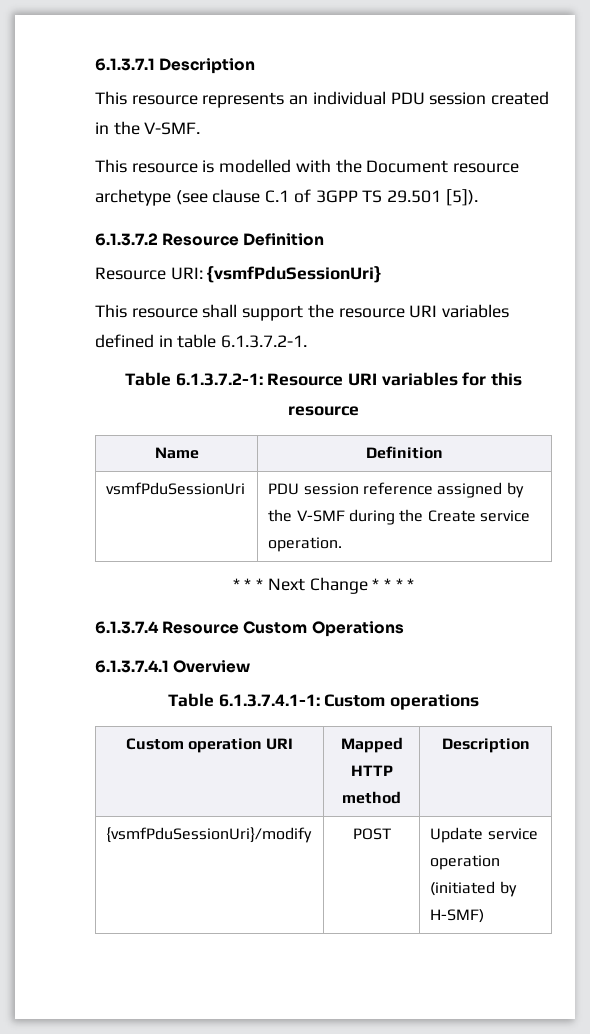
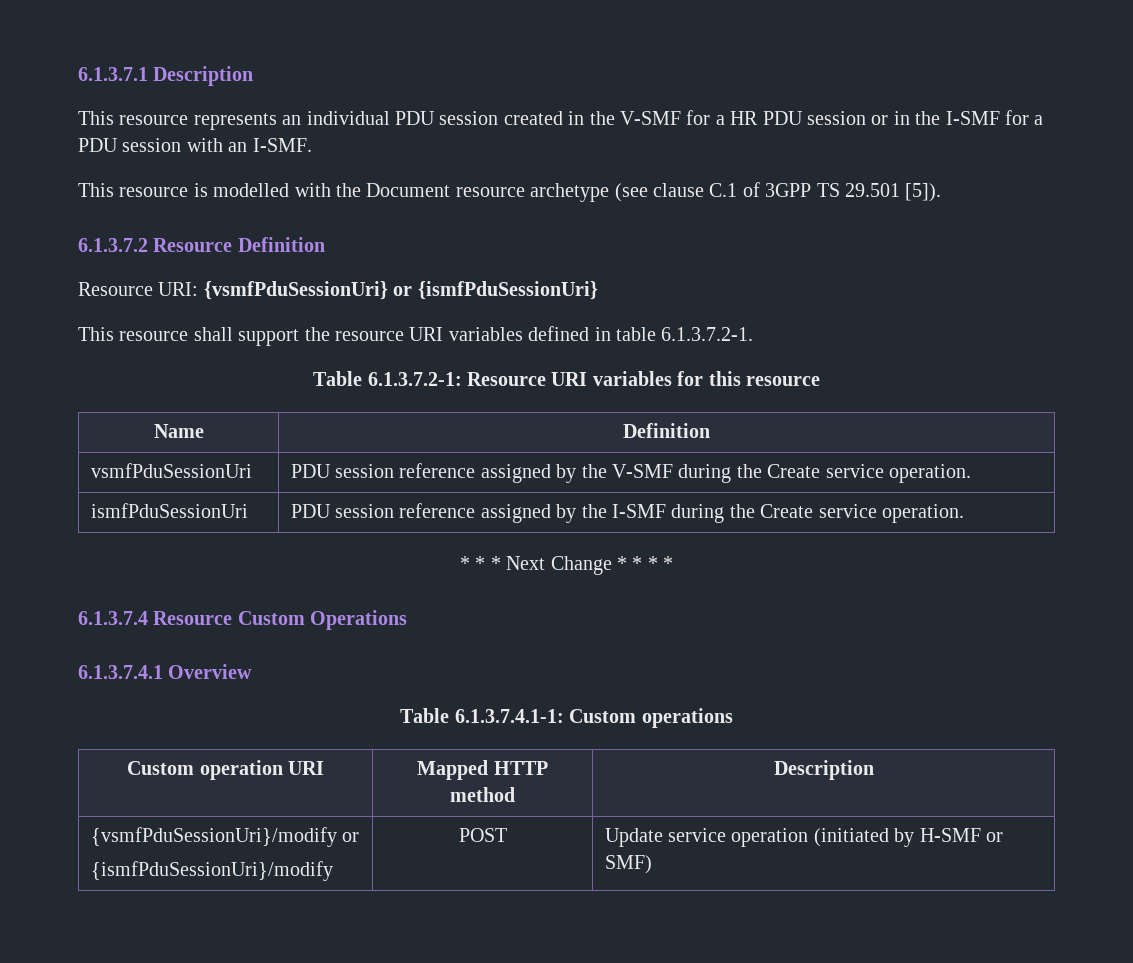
- This resource represents an individual PDU session created in the V-SMF.
+ This resource represents an individual PDU session created in the V-SMF for a HR PDU session or in the I-SMF for a PDU session with an I-SMF.
- Resource URI: {vsmfPduSessionUri}
+ Resource URI: {vsmfPduSessionUri} or {ismfPduSessionUri}
+ ismfPduSessionUri | PDU session reference assigned by the I-SMF during the Create service operation.
- {vsmfPduSessionUri}/modify | POST | Update service operation (initiated by H-SMF)
+ {vsmfPduSessionUri}/modify or
+ {ismfPduSessionUri}/modify | POST | Update service operation (initiated by H-SMF or SMF)

